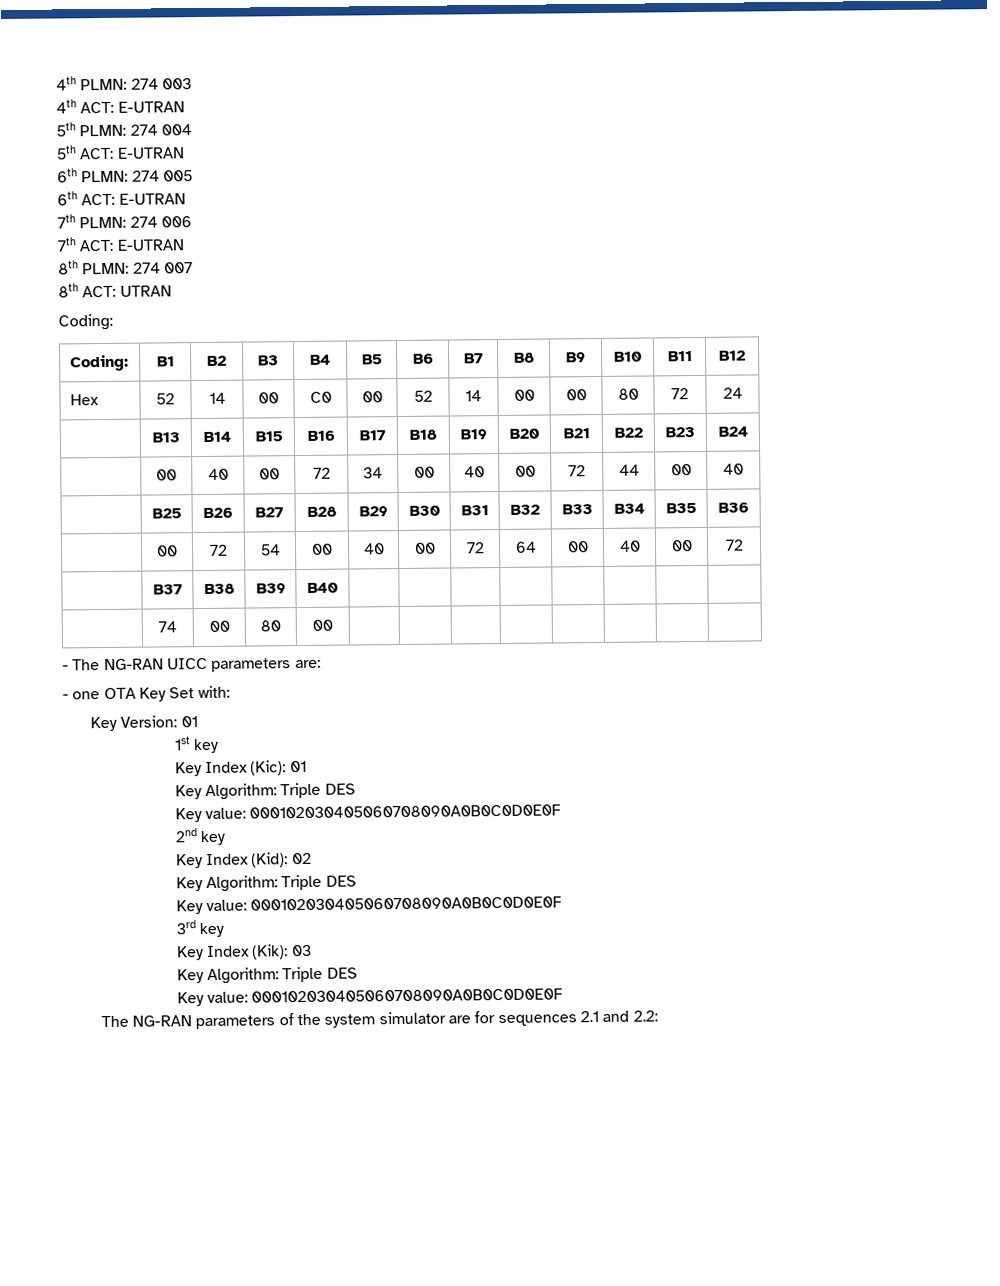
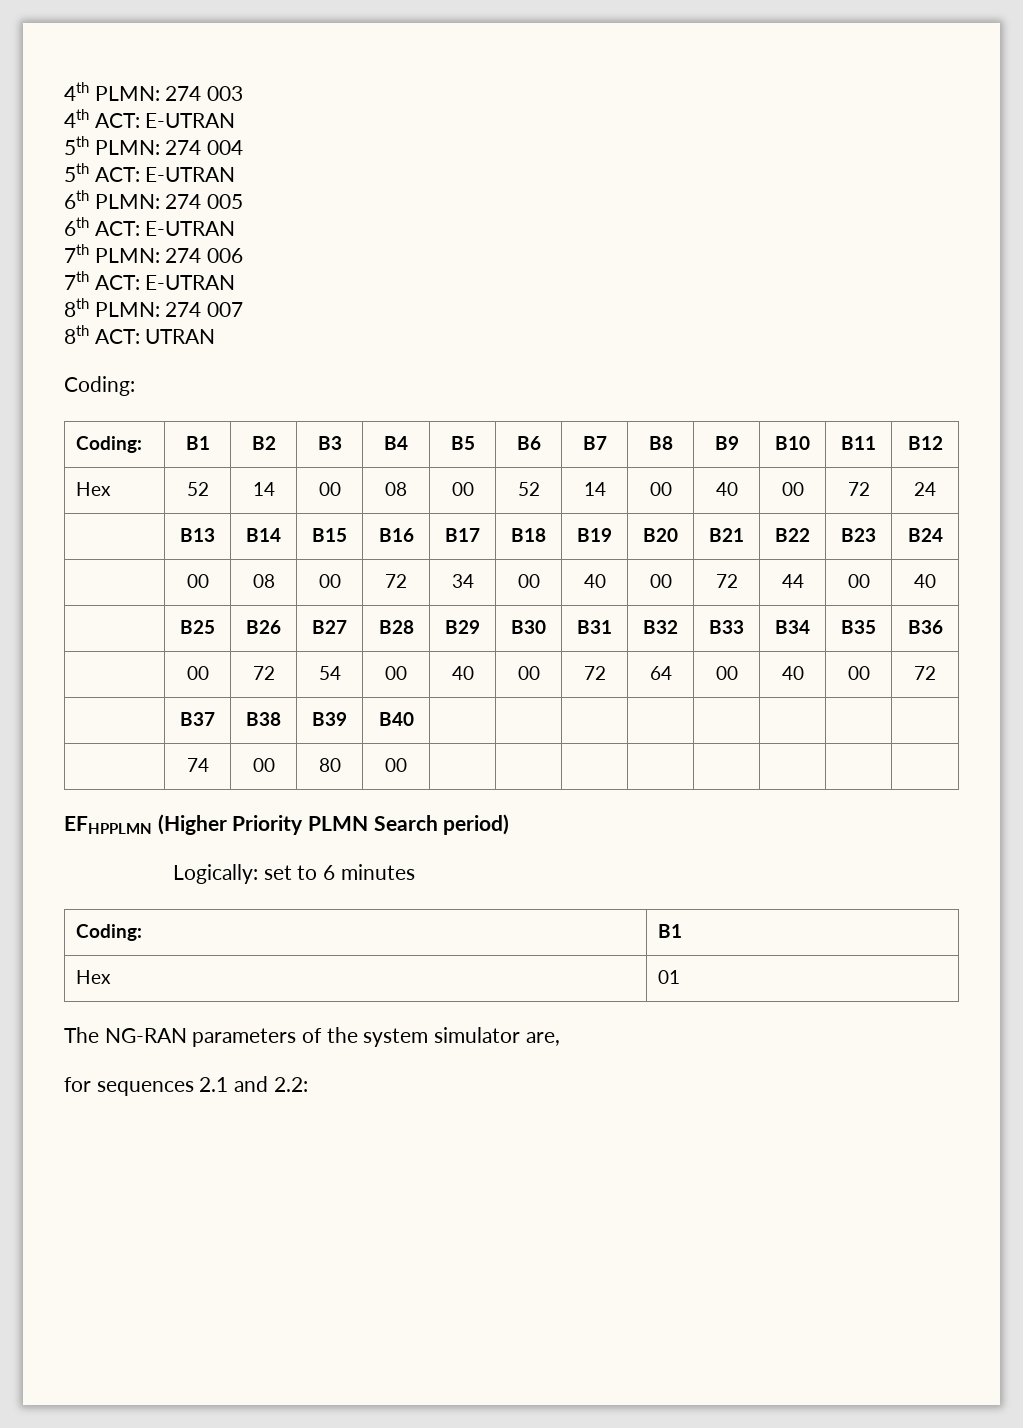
- Hex | 52 | 14 | 00 | C0 | 00 | 52 | 14 | 00 | 00 | 80 | 72 | 24
+ Hex | 52 | 14 | 00 | 08 | 00 | 52 | 14 | 00 | 40 | 00 | 72 | 24
- | 00 | 40 | 00 | 72 | 34 | 00 | 40 | 00 | 72 | 44 | 00 | 40
+ | 00 | 08 | 00 | 72 | 34 | 00 | 40 | 00 | 72 | 44 | 00 | 40
- - The NG-RAN UICC parameters are:
- - one OTA Key Set with:
- Key Version: 01
- 1st key
- Key Index (Kic): 01
- Key Algorithm: Triple DES
- Key value: 000102030405060708090A0B0C0D0E0F
- 2nd key
- Key Index (Kid): 02
- Key Algorithm: Triple DES
- Key value: 000102030405060708090A0B0C0D0E0F
- 3rd key
- Key Index (Kik): 03
- Key Algorithm: Triple DES
- Key value: 000102030405060708090A0B0C0D0E0F
+ EFHPPLMN (Higher Priority PLMN Search period)
+ Logically: set to 6 minutes
+ Coding: | B1
+ Hex | 01
- The NG-RAN parameters of the system simulator are for sequences 2.1 and 2.2:
+ The NG-RAN parameters of the system simulator are,
+ for sequences 2.1 and 2.2:

